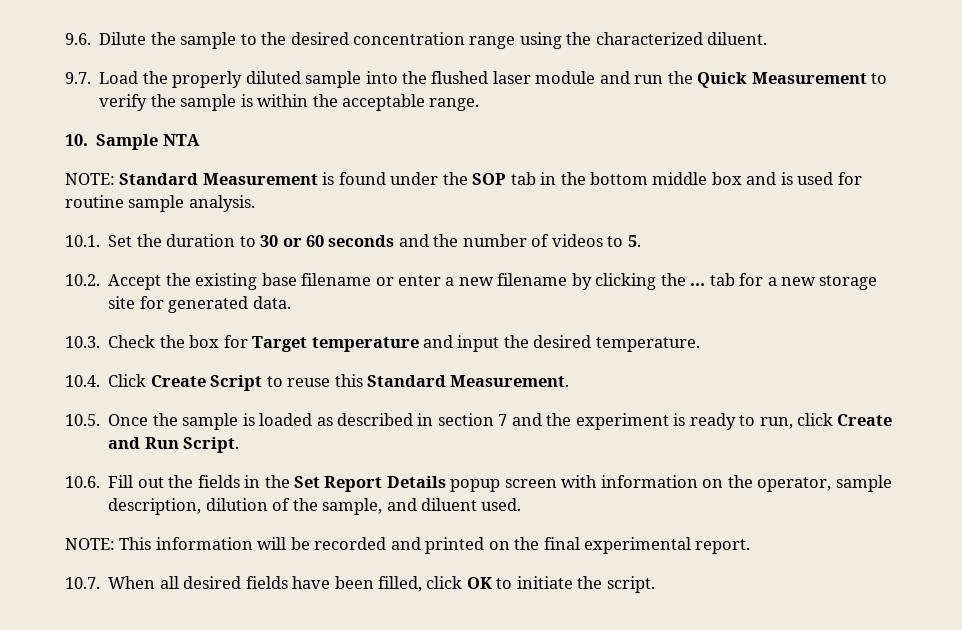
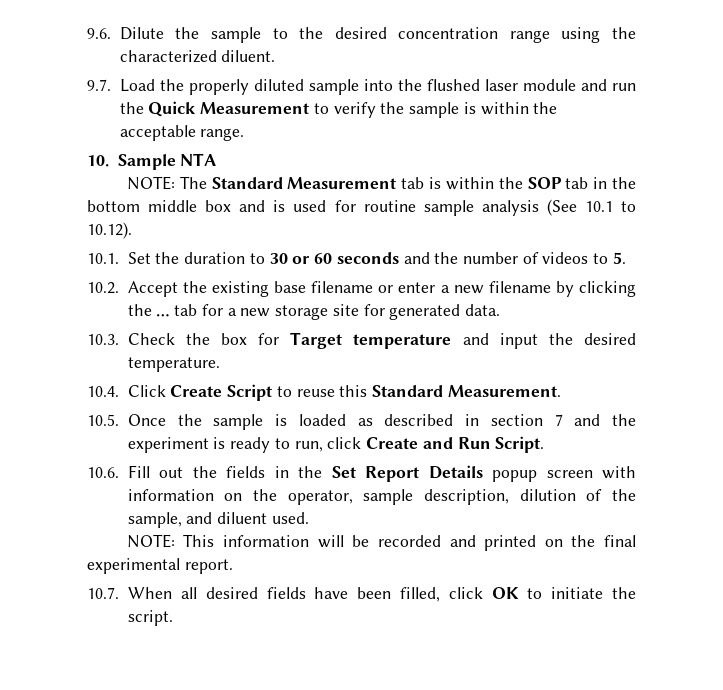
- NOTE: Standard Measurement is found under the SOP tab in the bottom middle box and is used for routine sample analysis.
+ NOTE: The Standard Measurement tab is within the SOP tab in the bottom middle box and is used for routine sample analysis (See 10.1 to 10.12).

